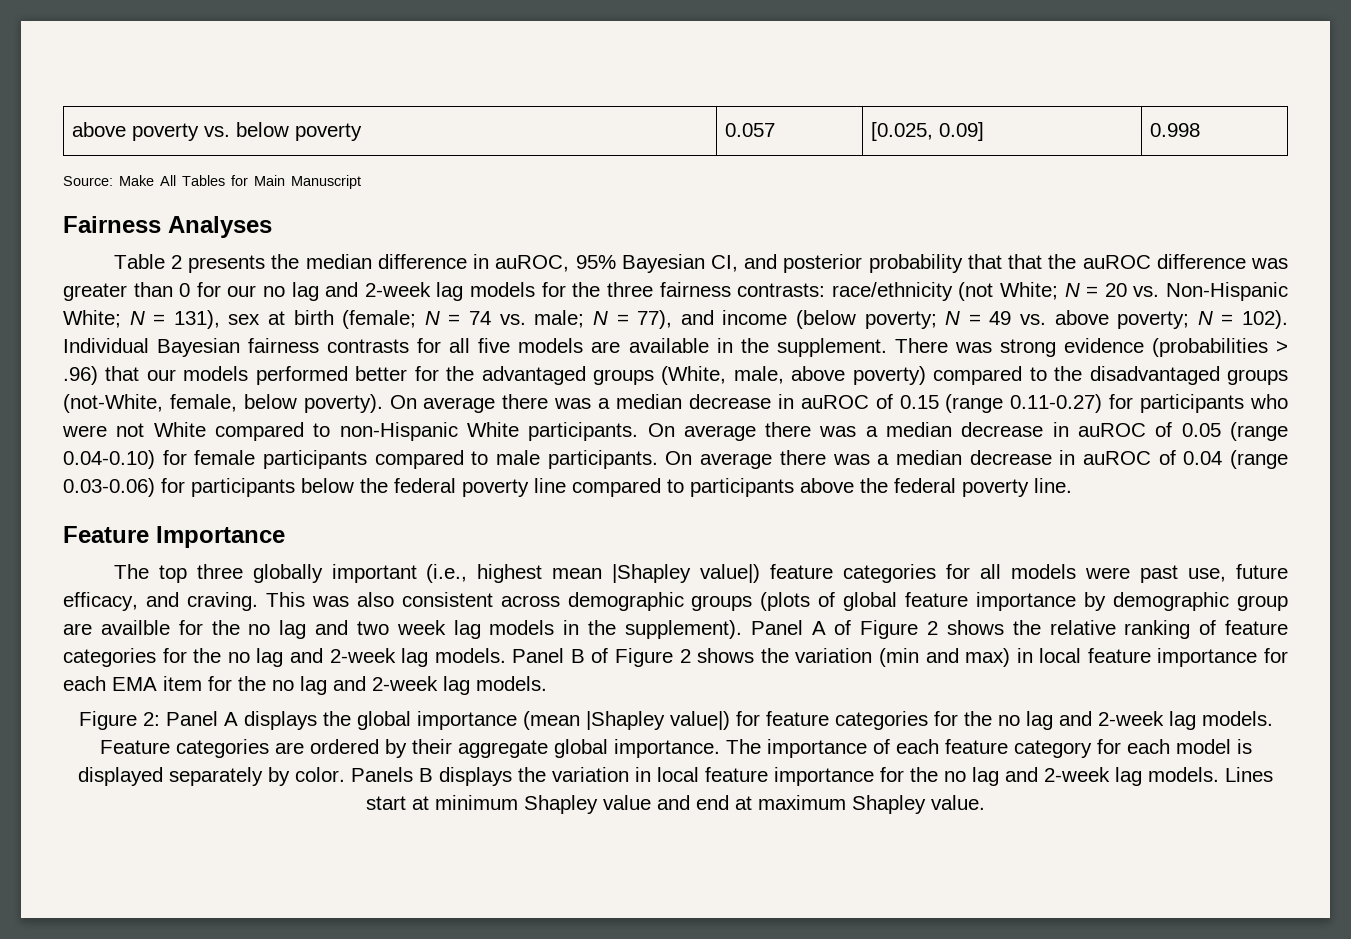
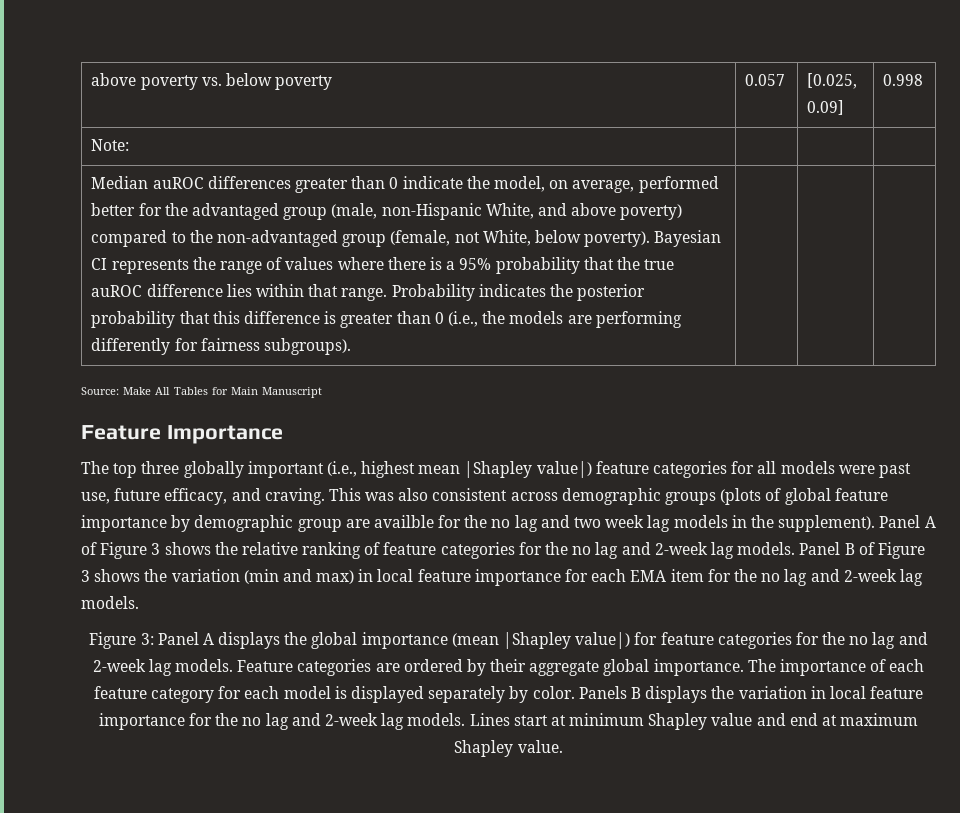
+ Note: | | |
+ Median auROC differences greater than 0 indicate the model, on average, performed better for the advantaged group (male, non-Hispanic White, and above poverty) compared to the non-advantaged group (female, not White, below poverty). Bayesian CI represents the range of values where there is a 95% probability that the true auROC difference lies within that range. Probability indicates the posterior probability that this difference is greater than 0 (i.e., the models are performing differently for fairness subgroups).
- Fairness Analyses
- Table 2 presents the median difference in auROC, 95% Bayesian CI, and posterior probability that that the auROC difference was greater than 0 for our no lag and 2-week lag models for the three fairness contrasts: race/ethnicity (not White; N = 20 vs. Non-Hispanic White; N = 131), sex at birth (female; N = 74 vs. male; N = 77), and income (below poverty; N = 49 vs. above poverty; N = 102). Individual Bayesian fairness contrasts for all five models are available in the supplement. There was strong evidence (probabilities > .96) that our models performed better for the advantaged groups (White, male, above poverty) compared to the disadvantaged groups (not-White, female, below poverty). On average there was a median decrease in auROC of 0.15 (range 0.11-0.27) for participants who were not White compared to non-Hispanic White participants. On average there was a median decrease in auROC of 0.05 (range 0.04-0.10) for female participants compared to male participants. On average there was a median decrease in auROC of 0.04 (range 0.03-0.06) for participants below the federal poverty line compared to participants above the federal poverty line.
- Panel A of Figure 2 shows the relative ranking of feature categories for the no lag and 2-week lag models.
+ Panel A of Figure 3 shows the relative ranking of feature categories for the no lag and 2-week lag models.
- Panel B of Figure 2 shows the variation (min and max) in local feature importance for each EMA item for the no lag and 2-week lag models.
+ Panel B of Figure 3 shows the variation (min and max) in local feature importance for each EMA item for the no lag and 2-week lag models.
- Figure 2: Panel A displays the global importance (mean |Shapley value|) for feature categories for the no lag and 2-week lag models.
+ Figure 3: Panel A displays the global importance (mean |Shapley value|) for feature categories for the no lag and 2-week lag models.

